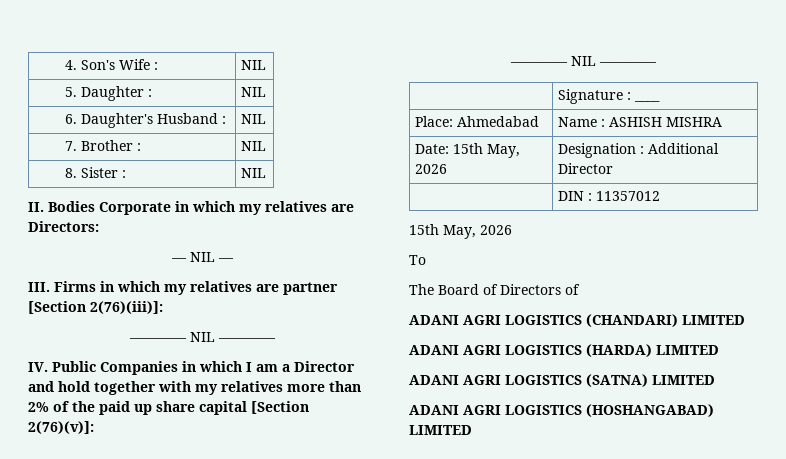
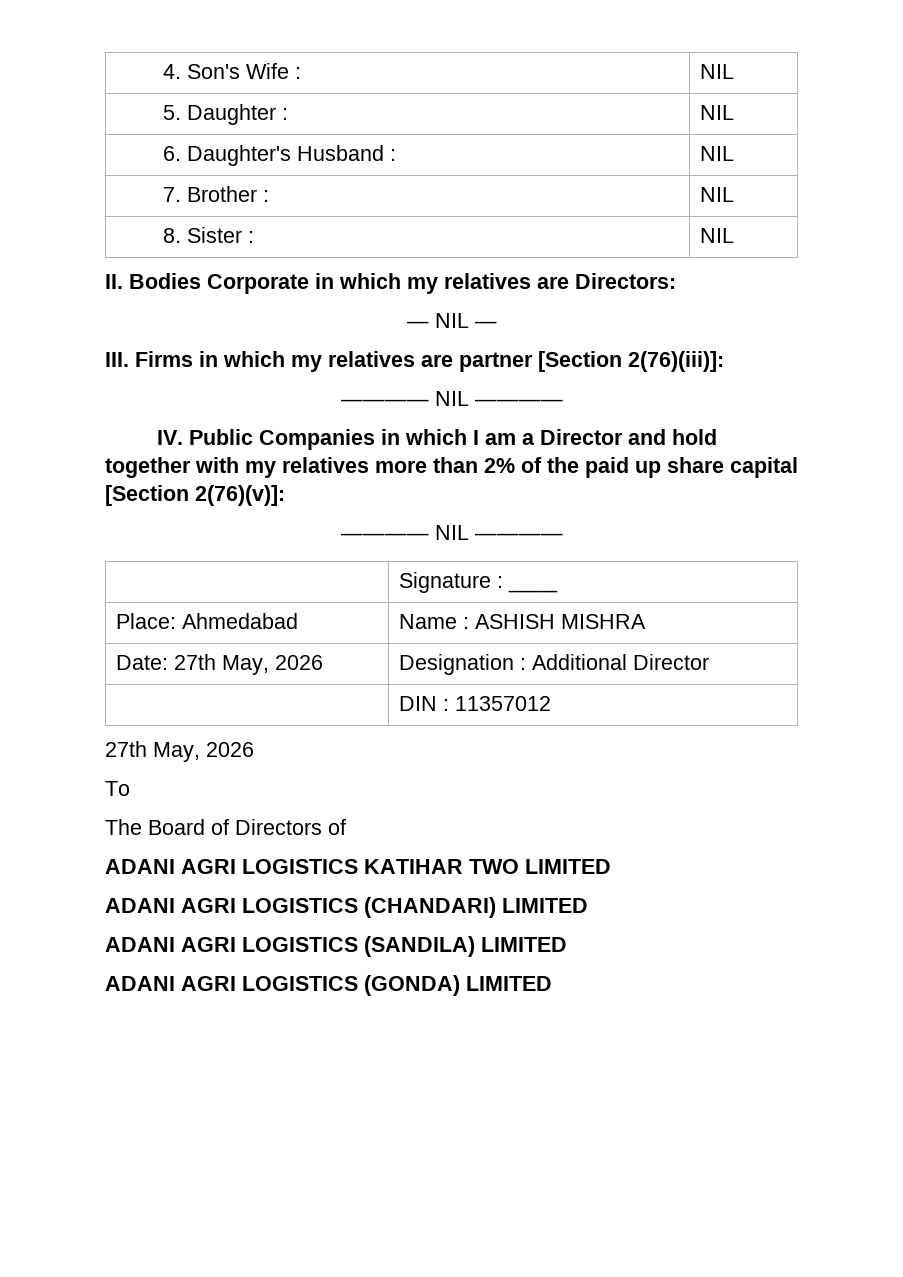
- Date: 15th May, 2026 | Designation : Additional Director
+ Date: 27th May, 2026 | Designation : Additional Director
  | DIN : 11357012
- 15th May, 2026
+ 27th May, 2026
+ ADANI AGRI LOGISTICS KATIHAR TWO LIMITED
- ADANI AGRI LOGISTICS (HARDA) LIMITED
- ADANI AGRI LOGISTICS (SATNA) LIMITED
- ADANI AGRI LOGISTICS (HOSHANGABAD) LIMITED
+ ADANI AGRI LOGISTICS (SANDILA) LIMITED
+ ADANI AGRI LOGISTICS (GONDA) LIMITED

